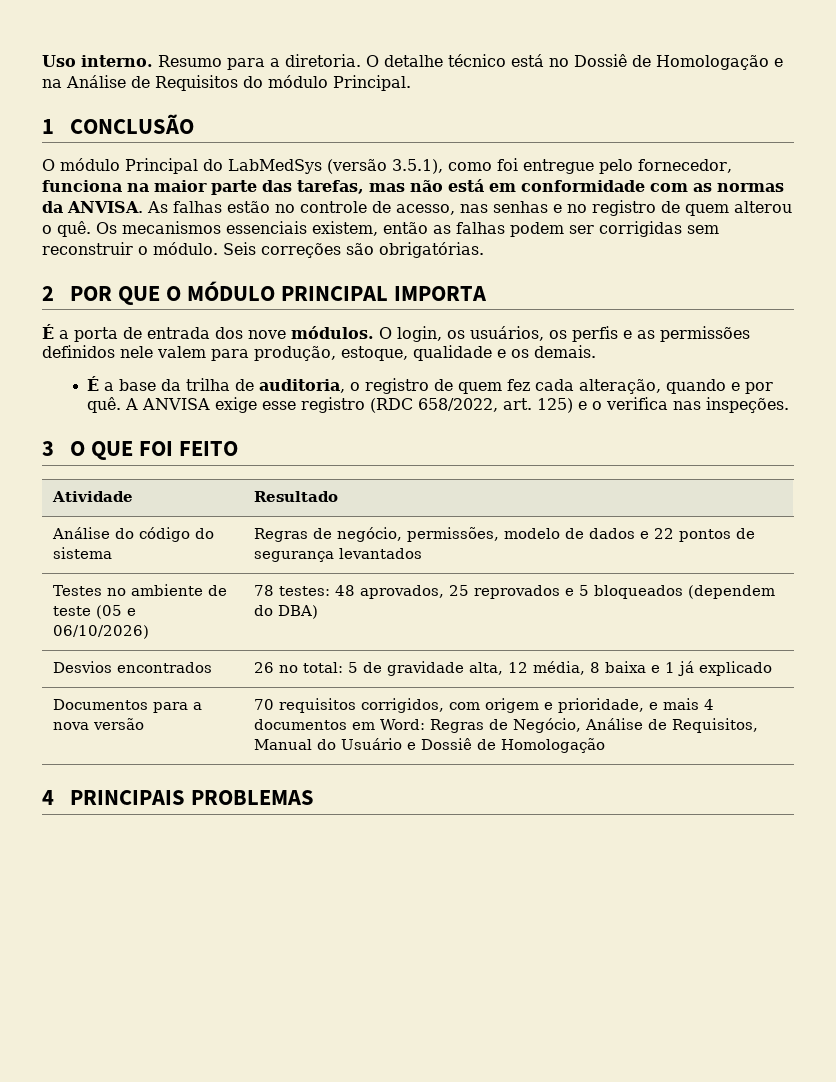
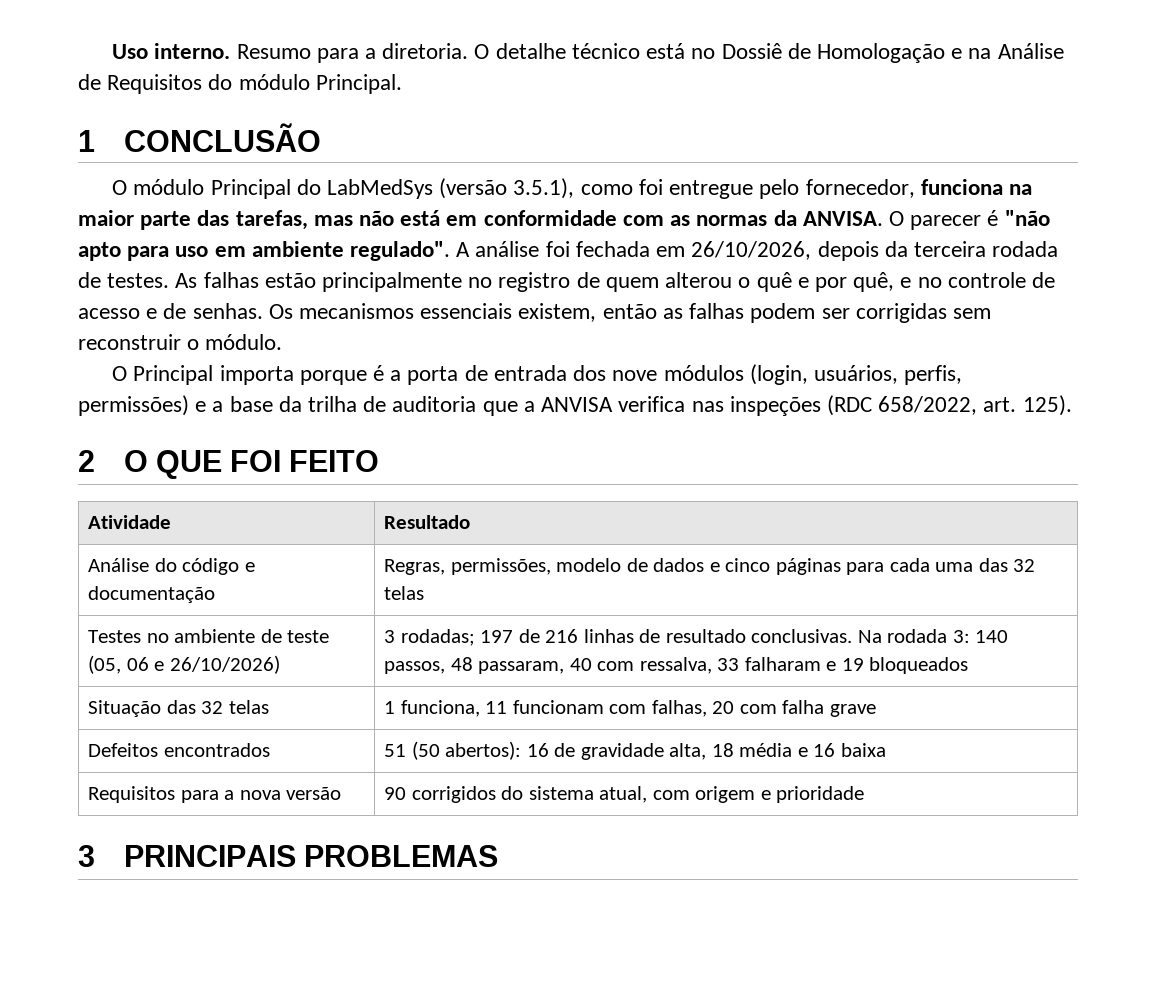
- As falhas estão no controle de acesso, nas senhas e no registro de quem alterou o quê.
+ O parecer é "não apto para uso em ambiente regulado". A análise foi fechada em 26/10/2026, depois da terceira rodada de testes. As falhas estão principalmente no registro de quem alterou o quê e por quê, e no controle de acesso e de senhas.
- Os mecanismos essenciais existem, então as falhas podem ser corrigidas sem reconstruir o módulo. Seis correções são obrigatórias.
- 2 POR QUE O MÓDULO PRINCIPAL IMPORTA
- É a porta de entrada dos nove módulos. O login, os usuários, os perfis e as permissões definidos nele valem para produção, estoque, qualidade e os demais.
- É a base da trilha de auditoria, o registro de quem fez cada alteração, quando e por quê. A ANVISA exige esse registro (RDC 658/2022, art. 125) e o verifica nas inspeções.
- 3 O QUE FOI FEITO
+ Os mecanismos essenciais existem, então as falhas podem ser corrigidas sem reconstruir o módulo.
+ O Principal importa porque é a porta de entrada dos nove módulos (login, usuários, perfis, permissões) e a base da trilha de auditoria que a ANVISA verifica nas inspeções (RDC 658/2022, art. 125).
+ 2 O QUE FOI FEITO
- Análise do código do sistema | Regras de negócio, permissões, modelo de dados e 22 pontos de segurança levantados
+ Análise do código e documentação | Regras, permissões, modelo de dados e cinco páginas para cada uma das 32 telas
- Testes no ambiente de teste (05 e 06/10/2026) | 78 testes: 48 aprovados, 25 reprovados e 5 bloqueados (dependem do DBA)
- Desvios encontrados | 26 no total: 5 de gravidade alta, 12 média, 8 baixa e 1 já explicado
- Documentos para a nova versão | 70 requisitos corrigidos, com origem e prioridade, e mais 4 documentos em Word: Regras de Negócio, Análise de Requisitos, Manual do Usuário e Dossiê de Homologação
- 4 PRINCIPAIS PROBLEMAS
+ Testes no ambiente de teste (05, 06 e 26/10/2026) | 3 rodadas; 197 de 216 linhas de resultado conclusivas. Na rodada 3: 140 passos, 48 passaram, 40 com ressalva, 33 falharam e 19 bloqueados
+ Situação das 32 telas | 1 funciona, 11 funcionam com falhas, 20 com falha grave
+ Defeitos encontrados | 51 (50 abertos): 16 de gravidade alta, 18 média e 16 baixa
+ Requisitos para a nova versão | 90 corrigidos do sistema atual, com origem e prioridade
+ 3 PRINCIPAIS PROBLEMAS

